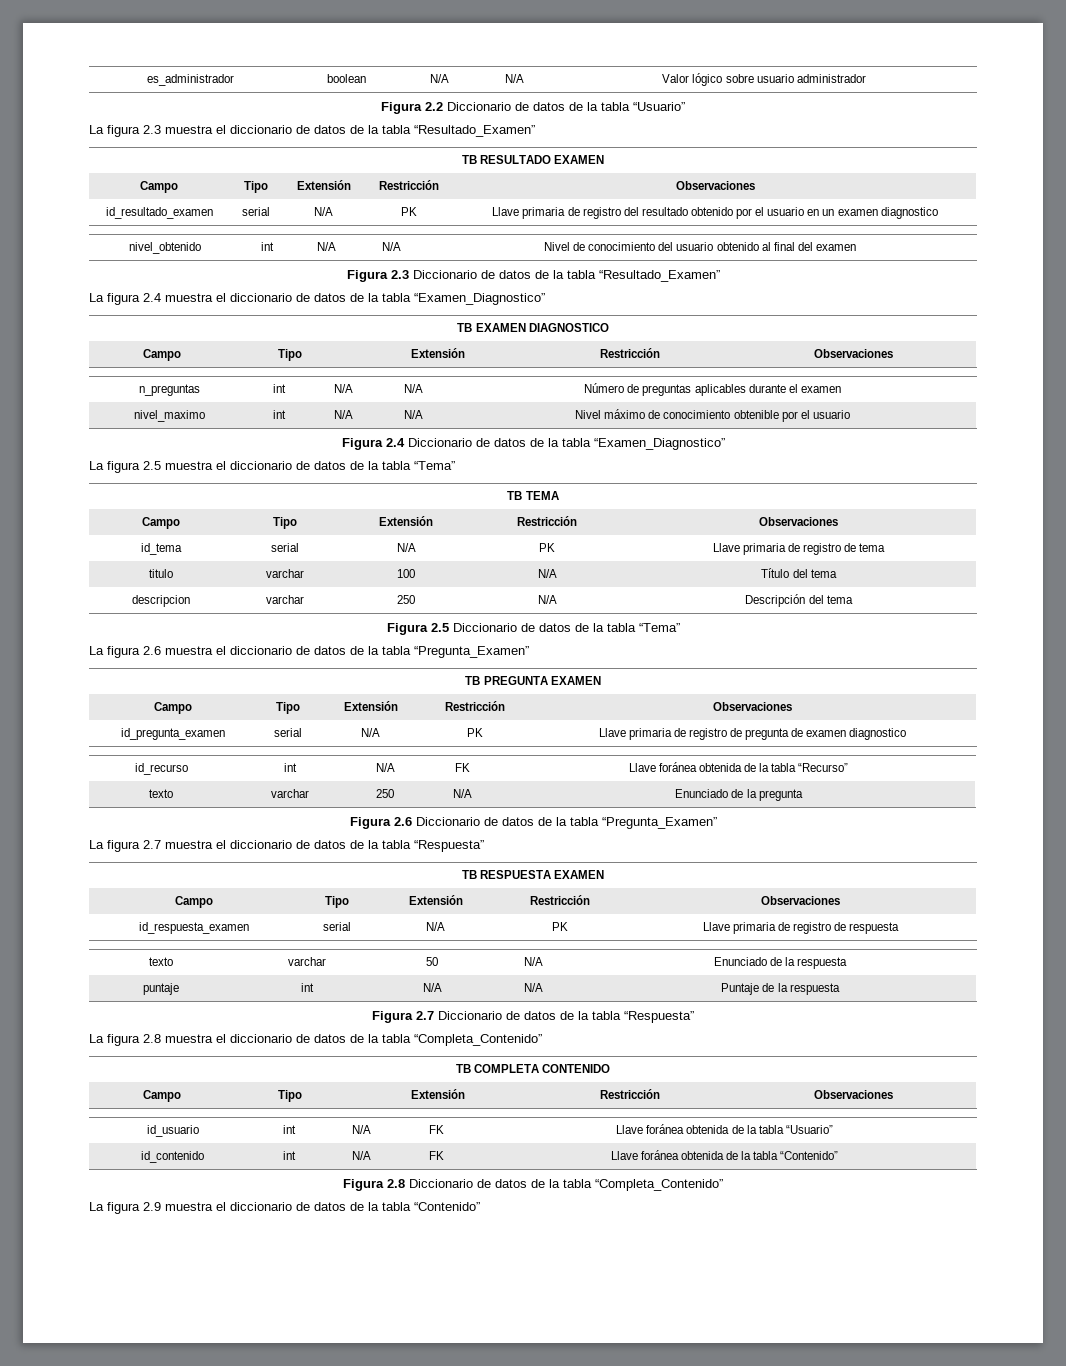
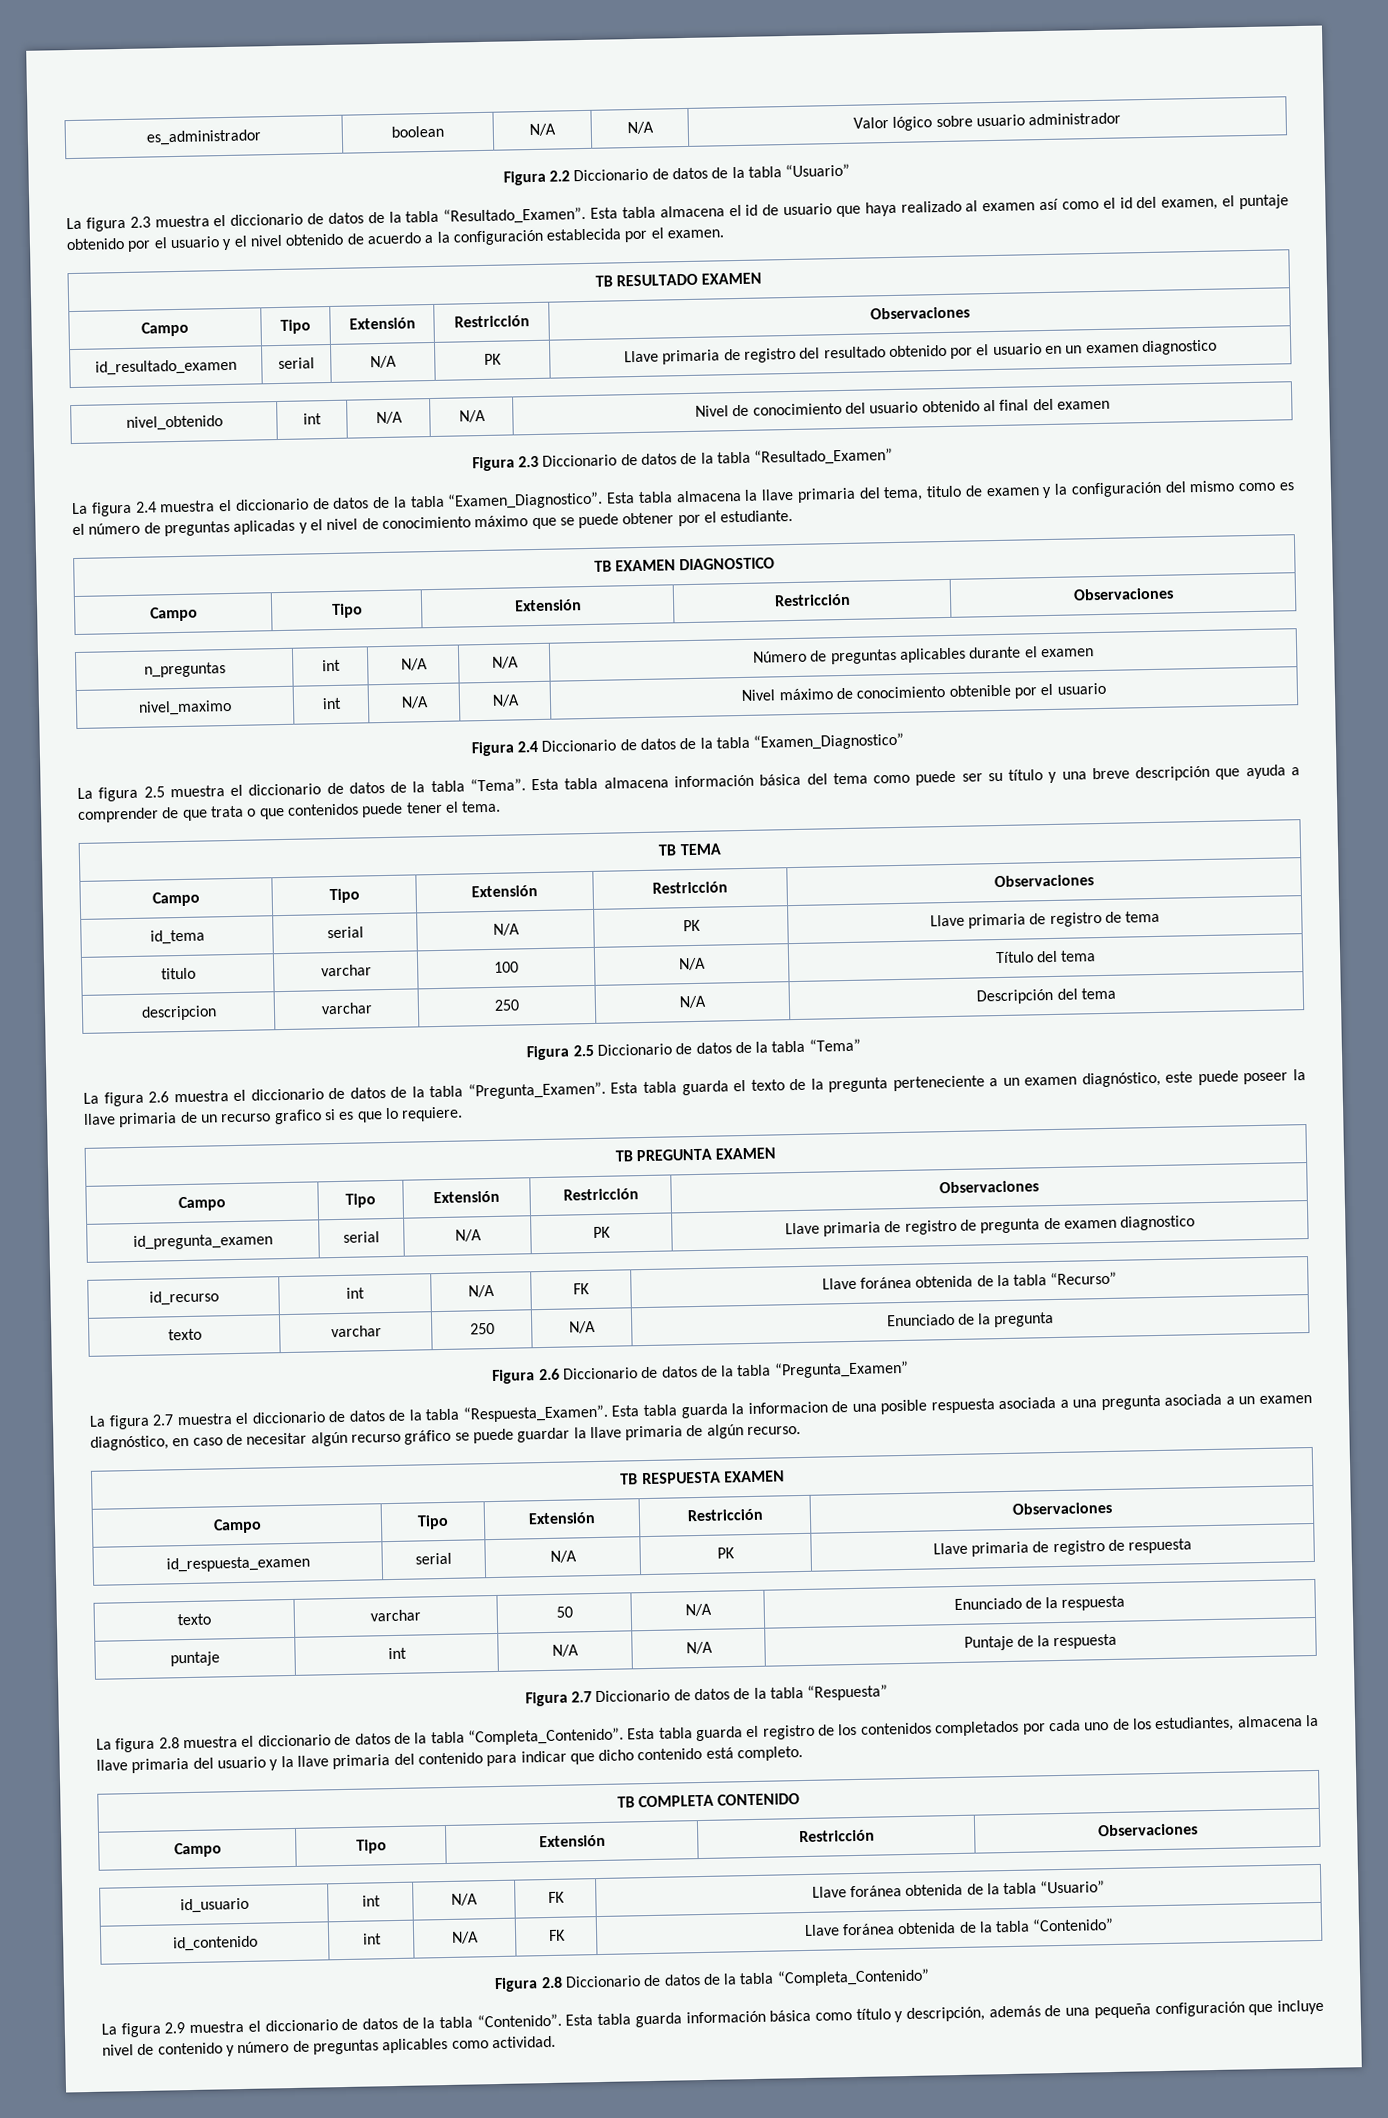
- La figura 2.3 muestra el diccionario de datos de la tabla “Resultado_Examen”
+ La figura 2.3 muestra el diccionario de datos de la tabla “Resultado_Examen”. Esta tabla almacena el id de usuario que haya realizado al examen así como el id del examen, el puntaje obtenido por el usuario y el nivel obtenido de acuerdo a la configuración establecida por el examen.
- La figura 2.4 muestra el diccionario de datos de la tabla “Examen_Diagnostico”
+ La figura 2.4 muestra el diccionario de datos de la tabla “Examen_Diagnostico”. Esta tabla almacena la llave primaria del tema, titulo de examen y la configuración del mismo como es el número de preguntas aplicadas y el nivel de conocimiento máximo que se puede obtener por el estudiante.
- La figura 2.5 muestra el diccionario de datos de la tabla “Tema”
+ La figura 2.5 muestra el diccionario de datos de la tabla “Tema”. Esta tabla almacena información básica del tema como puede ser su título y una breve descripción que ayuda a comprender de que trata o que contenidos puede tener el tema.
- La figura 2.6 muestra el diccionario de datos de la tabla “Pregunta_Examen”
+ La figura 2.6 muestra el diccionario de datos de la tabla “Pregunta_Examen”. Esta tabla guarda el texto de la pregunta perteneciente a un examen diagnóstico, este puede poseer la llave primaria de un recurso grafico si es que lo requiere.
- La figura 2.7 muestra el diccionario de datos de la tabla “Respuesta”
+ La figura 2.7 muestra el diccionario de datos de la tabla “Respuesta_Examen”. Esta tabla guarda la informacion de una posible respuesta asociada a una pregunta asociada a un examen diagnóstico, en caso de necesitar algún recurso gráfico se puede guardar la llave primaria de algún recurso.
- La figura 2.8 muestra el diccionario de datos de la tabla “Completa_Contenido”
+ La figura 2.8 muestra el diccionario de datos de la tabla “Completa_Contenido”. Esta tabla guarda el registro de los contenidos completados por cada uno de los estudiantes, almacena la llave primaria del usuario y la llave primaria del contenido para indicar que dicho contenido está completo.
- La figura 2.9 muestra el diccionario de datos de la tabla “Contenido”
+ La figura 2.9 muestra el diccionario de datos de la tabla “Contenido”. Esta tabla guarda información básica como título y descripción, además de una pequeña configuración que incluye nivel de contenido y número de preguntas aplicables como actividad.

